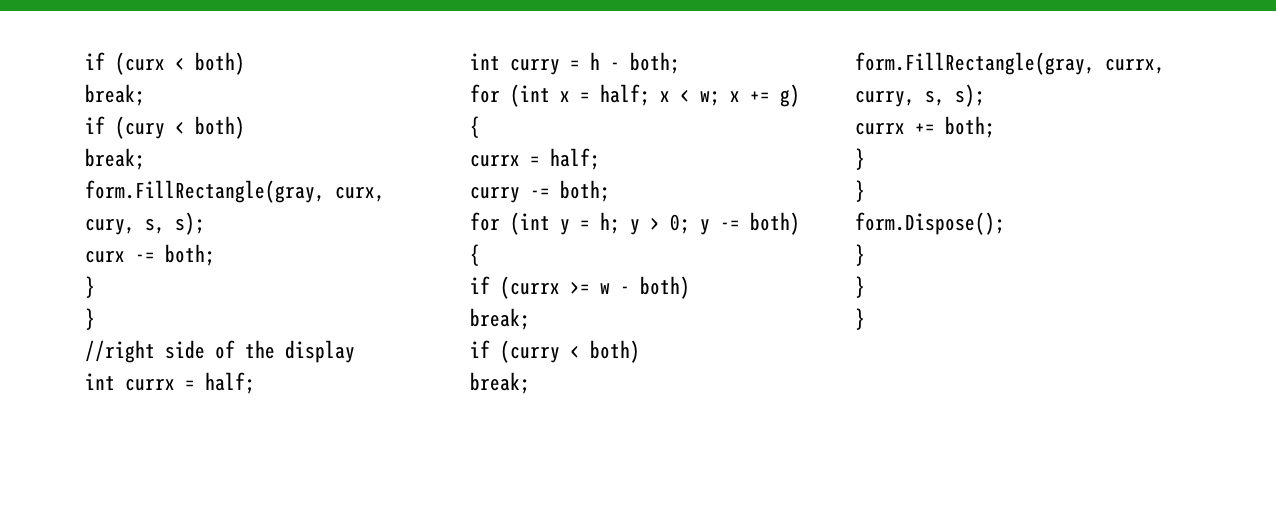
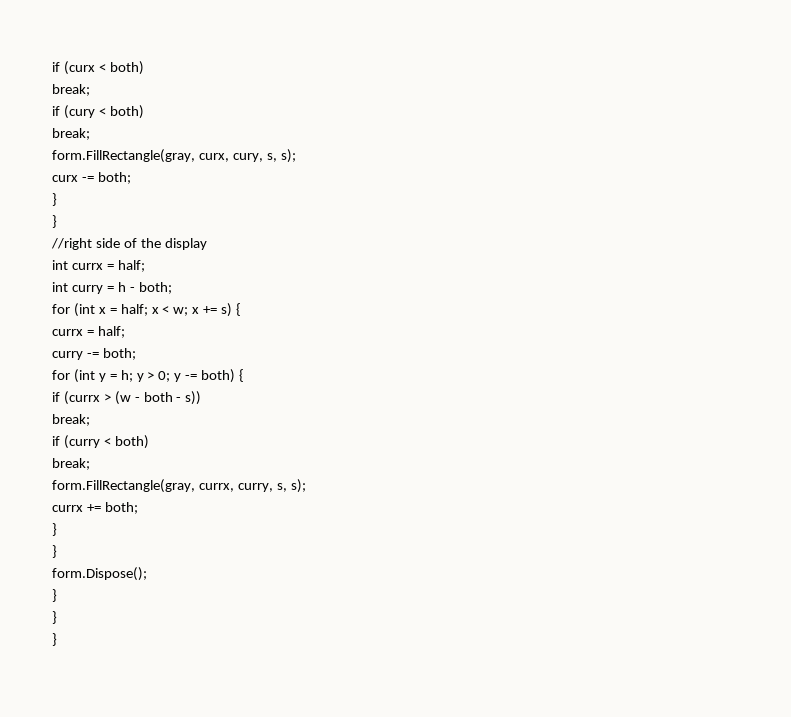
- for (int x = half; x < w; x += g) {
+ for (int x = half; x < w; x += s) {
- if (currx >= w - both)
+ if (currx > (w - both - s))

